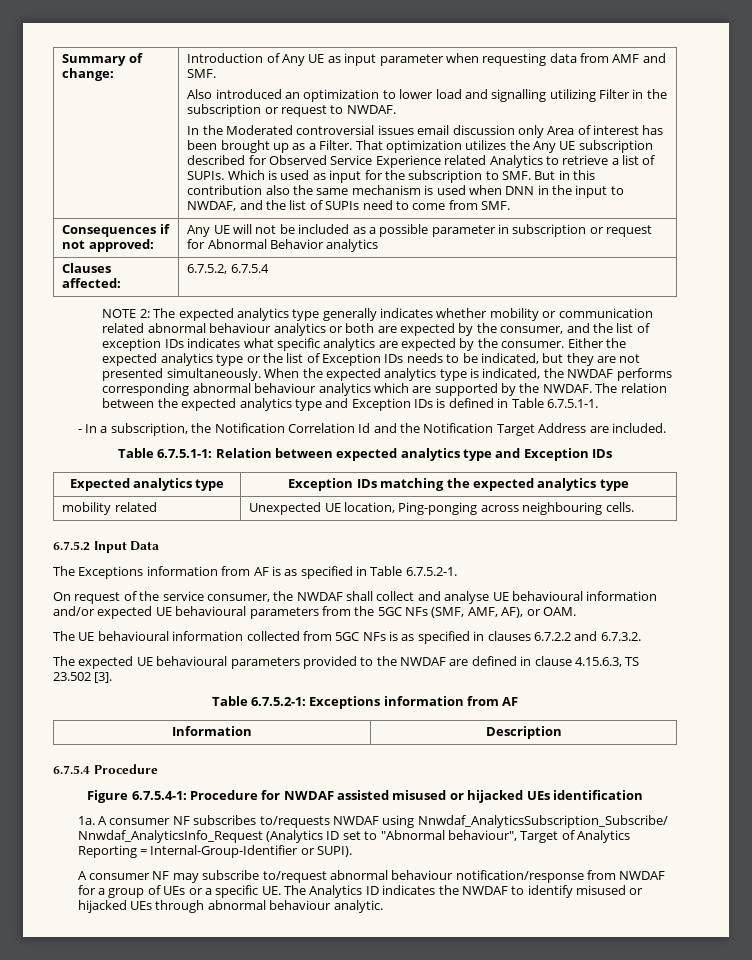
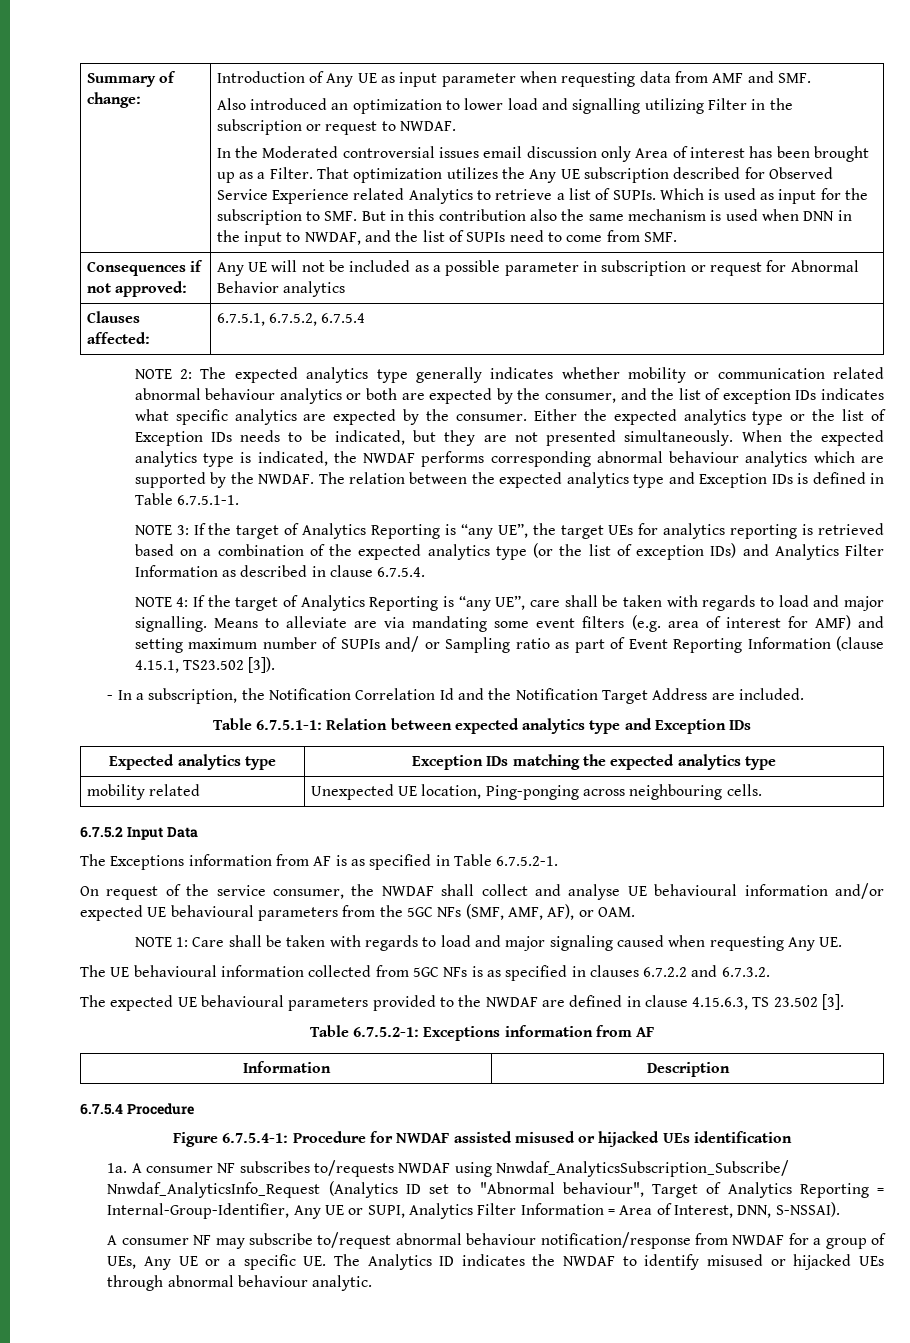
- Clauses affected: | 6.7.5.2, 6.7.5.4
+ Clauses affected: | 6.7.5.1, 6.7.5.2, 6.7.5.4
+ NOTE 3: If the target of Analytics Reporting is “any UE”, the target UEs for analytics reporting is retrieved based on a combination of the expected analytics type (or the list of exception IDs) and Analytics Filter Information as described in clause 6.7.5.4.
+ NOTE 4: If the target of Analytics Reporting is “any UE”, care shall be taken with regards to load and major signalling. Means to alleviate are via mandating some event filters (e.g. area of interest for AMF) and setting maximum number of SUPIs and/ or Sampling ratio as part of Event Reporting Information (clause 4.15.1, TS23.502 [3]).
+ NOTE 1: Care shall be taken with regards to load and major signaling caused when requesting Any UE.
- A consumer NF subscribes to/requests NWDAF using Nnwdaf_AnalyticsSubscription_Subscribe/ Nnwdaf_AnalyticsInfo_Request (Analytics ID set to "Abnormal behaviour", Target of Analytics Reporting = Internal-Group-Identifier or SUPI).
+ A consumer NF subscribes to/requests NWDAF using Nnwdaf_AnalyticsSubscription_Subscribe/ Nnwdaf_AnalyticsInfo_Request (Analytics ID set to "Abnormal behaviour", Target of Analytics Reporting = Internal-Group-Identifier, Any UE or SUPI, Analytics Filter Information = Area of Interest, DNN, S-NSSAI).
- A consumer NF may subscribe to/request abnormal behaviour notification/response from NWDAF for a group of UEs or a specific UE. The Analytics ID indicates the NWDAF to identify misused or hijacked UEs through abnormal behaviour analytic.
+ A consumer NF may subscribe to/request abnormal behaviour notification/response from NWDAF for a group of UEs, Any UE or a specific UE. The Analytics ID indicates the NWDAF to identify misused or hijacked UEs through abnormal behaviour analytic.

